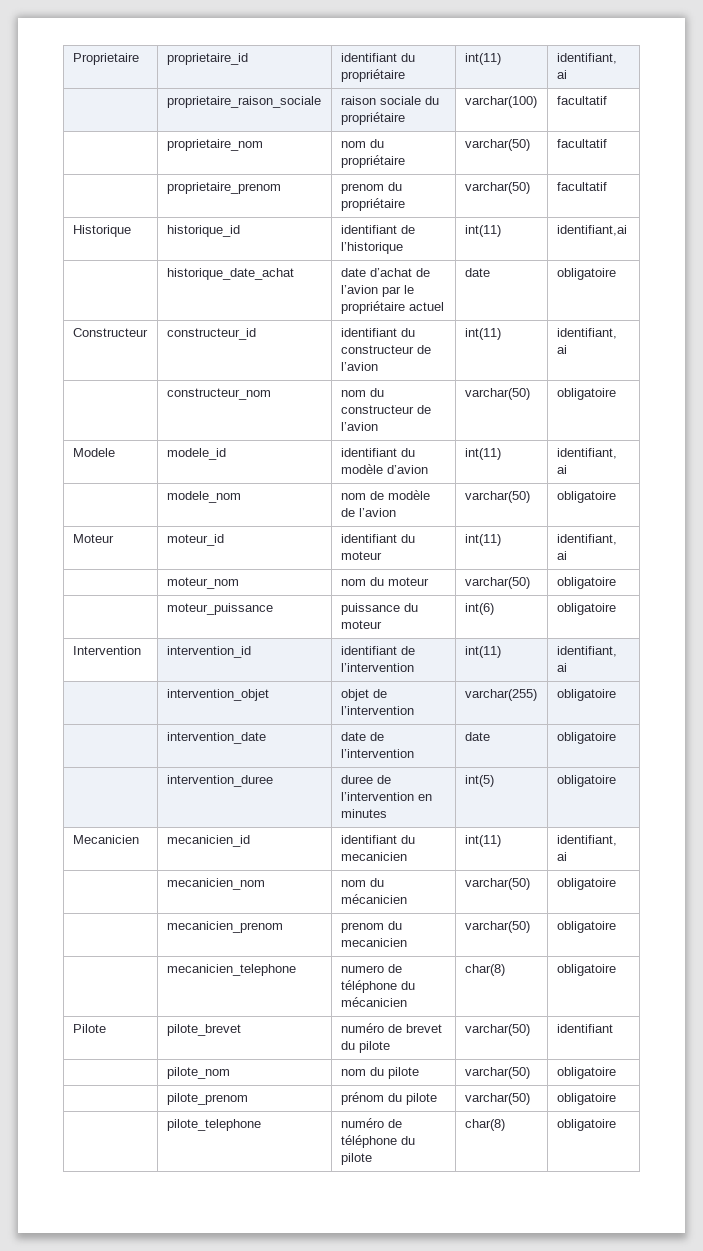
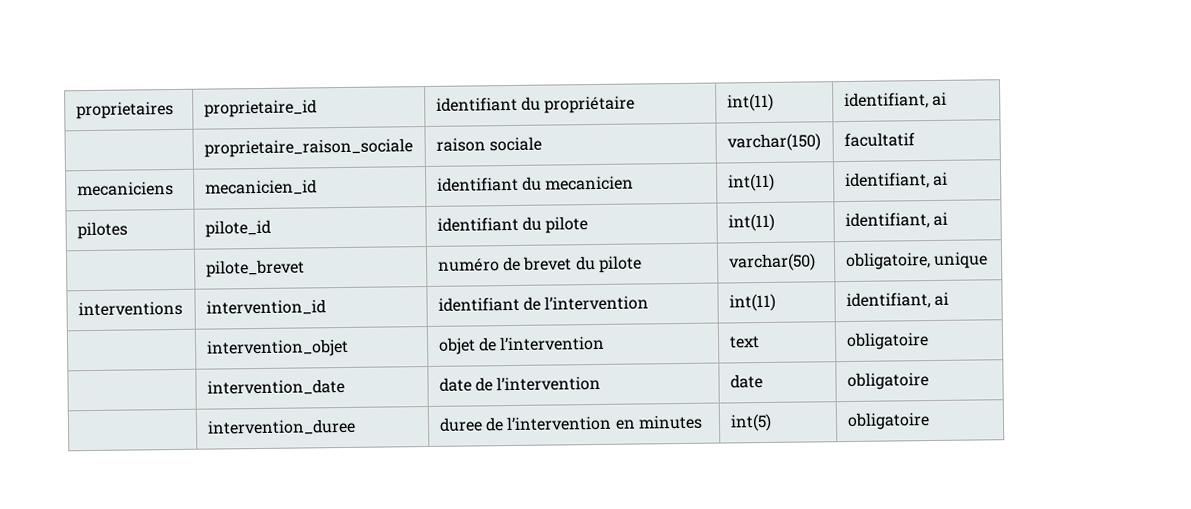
- Proprietaire | proprietaire_id | identifiant du propriétaire | int(11) | identifiant, ai
+ proprietaires | proprietaire_id | identifiant du propriétaire | int(11) | identifiant, ai
- | proprietaire_raison_sociale | raison sociale du propriétaire | varchar(100) | facultatif
- | proprietaire_nom | nom du propriétaire | varchar(50) | facultatif
- | proprietaire_prenom | prenom du propriétaire | varchar(50) | facultatif
- Historique | historique_id | identifiant de l’historique | int(11) | identifiant,ai
- | historique_date_achat | date d’achat de l’avion par le propriétaire actuel | date | obligatoire
- Constructeur | constructeur_id | identifiant du constructeur de l’avion | int(11) | identifiant, ai
- | constructeur_nom | nom du constructeur de l’avion | varchar(50) | obligatoire
- Modele | modele_id | identifiant du modèle d’avion | int(11) | identifiant, ai
- | modele_nom | nom de modèle de l’avion | varchar(50) | obligatoire
- Moteur | moteur_id | identifiant du moteur | int(11) | identifiant, ai
- | moteur_nom | nom du moteur | varchar(50) | obligatoire
- | moteur_puissance | puissance du moteur | int(6) | obligatoire
- Intervention | intervention_id | identifiant de l’intervention | int(11) | identifiant, ai
+ | proprietaire_raison_sociale | raison sociale | varchar(150) | facultatif
+ mecaniciens | mecanicien_id | identifiant du mecanicien | int(11) | identifiant, ai
+ pilotes | pilote_id | identifiant du pilote | int(11) | identifiant, ai
+ | pilote_brevet | numéro de brevet du pilote | varchar(50) | obligatoire, unique
+ interventions | intervention_id | identifiant de l’intervention | int(11) | identifiant, ai
- | intervention_objet | objet de l’intervention | varchar(255) | obligatoire
+ | intervention_objet | objet de l’intervention | text | obligatoire
- Mecanicien | mecanicien_id | identifiant du mecanicien | int(11) | identifiant, ai
- | mecanicien_nom | nom du mécanicien | varchar(50) | obligatoire
- | mecanicien_prenom | prenom du mecanicien | varchar(50) | obligatoire
- | mecanicien_telephone | numero de téléphone du mécanicien | char(8) | obligatoire
- Pilote | pilote_brevet | numéro de brevet du pilote | varchar(50) | identifiant
- | pilote_nom | nom du pilote | varchar(50) | obligatoire
- | pilote_prenom | prénom du pilote | varchar(50) | obligatoire
- | pilote_telephone | numéro de téléphone du pilote | char(8) | obligatoire

